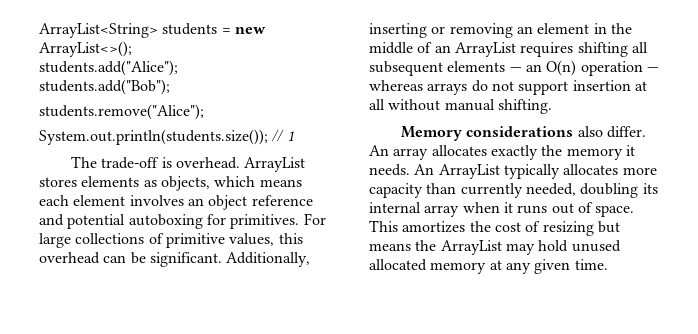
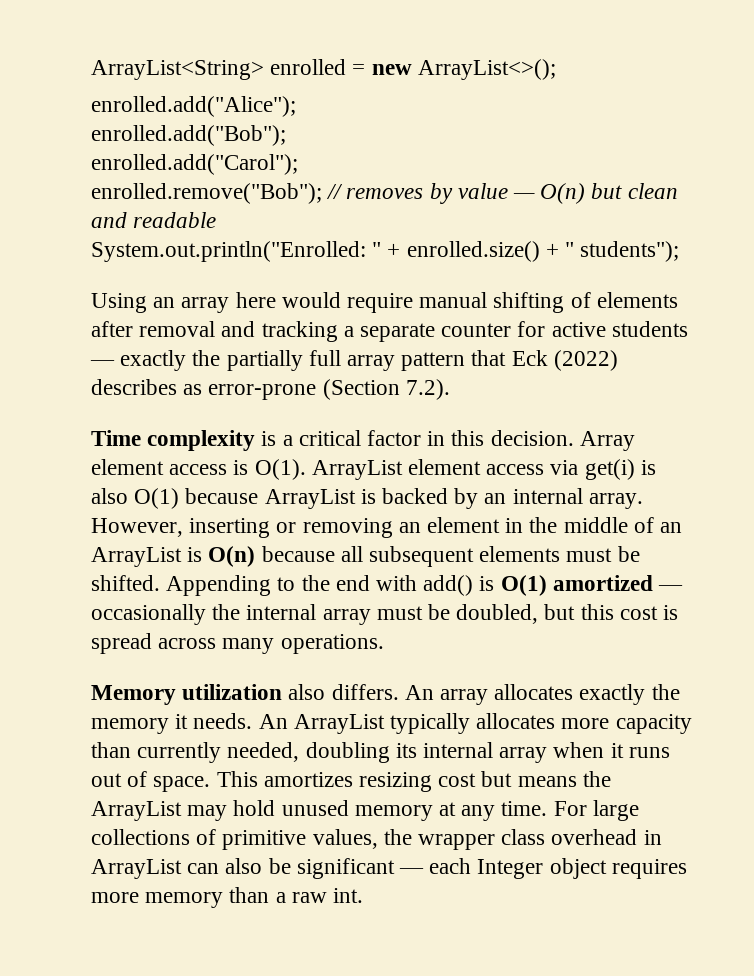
- ArrayList<String> students = new ArrayList<>();
+ ArrayList<String> enrolled = new ArrayList<>();
- students.add("Alice");
- students.add("Bob");
- students.remove("Alice");
- System.out.println(students.size()); // 1
- The trade-off is overhead. ArrayList stores elements as objects, which means each element involves an object reference and potential autoboxing for primitives. For large collections of primitive values, this overhead can be significant. Additionally, inserting or removing an element in the middle of an ArrayList requires shifting all subsequent elements — an O(n) operation — whereas arrays do not support insertion at all without manual shifting.
- Memory considerations also differ.
+ enrolled.add("Alice");
+ enrolled.add("Bob");
+ enrolled.add("Carol");
+ enrolled.remove("Bob"); // removes by value — O(n) but clean and readable
+ System.out.println("Enrolled: " + enrolled.size() + " students");
+ Using an array here would require manual shifting of elements after removal and tracking a separate counter for active students — exactly the partially full array pattern that Eck (2022) describes as error-prone (Section 7.2).
+ Time complexity is a critical factor in this decision. Array element access is O(1). ArrayList element access via get(i) is also O(1) because ArrayList is backed by an internal array. However, inserting or removing an element in the middle of an ArrayList is O(n) because all subsequent elements must be shifted. Appending to the end with add() is O(1) amortized — occasionally the internal array must be doubled, but this cost is spread across many operations.
+ Memory utilization also differs.
- This amortizes the cost of resizing but means the ArrayList may hold unused allocated memory at any given time.
+ This amortizes resizing cost but means the ArrayList may hold unused memory at any time. For large collections of primitive values, the wrapper class overhead in ArrayList can also be significant — each Integer object requires more memory than a raw int.

